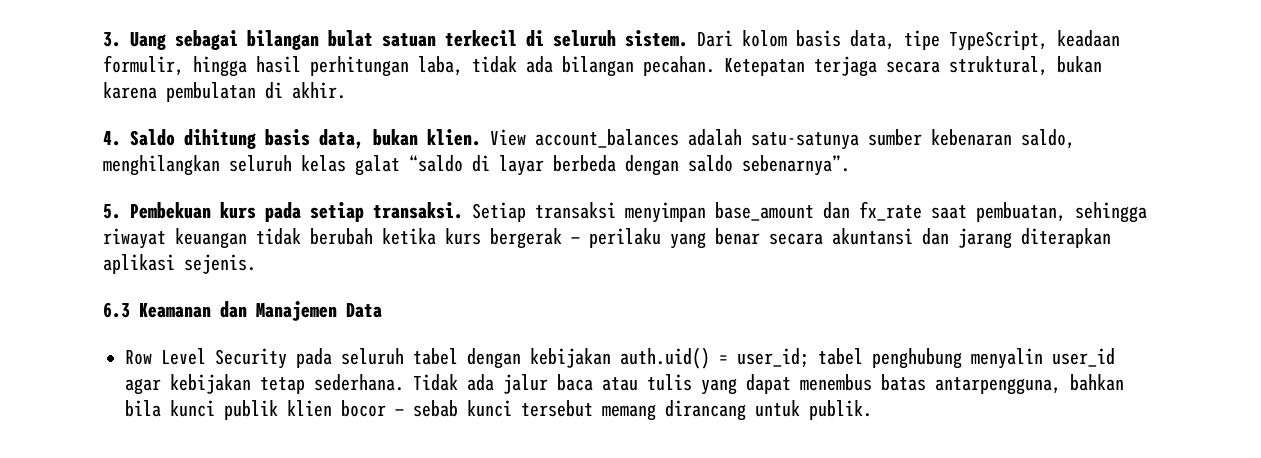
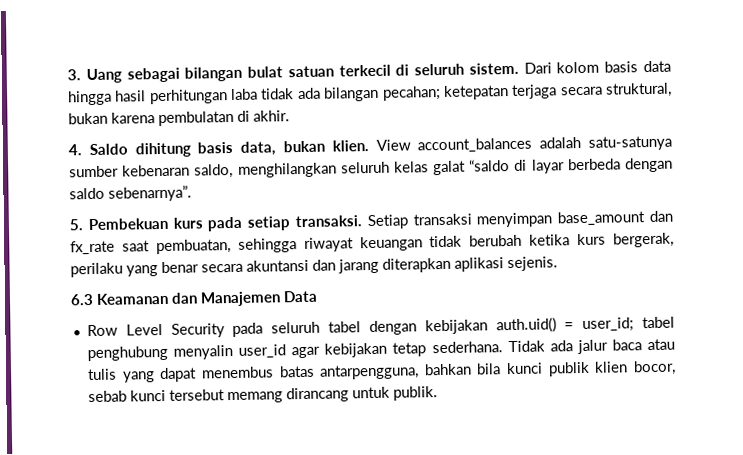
- Dari kolom basis data, tipe TypeScript, keadaan formulir, hingga hasil perhitungan laba, tidak ada bilangan pecahan. Ketepatan terjaga secara struktural, bukan karena pembulatan di akhir.
+ Dari kolom basis data hingga hasil perhitungan laba tidak ada bilangan pecahan; ketepatan terjaga secara struktural, bukan karena pembulatan di akhir.
- Setiap transaksi menyimpan base_amount dan fx_rate saat pembuatan, sehingga riwayat keuangan tidak berubah ketika kurs bergerak — perilaku yang benar secara akuntansi dan jarang diterapkan aplikasi sejenis.
+ Setiap transaksi menyimpan base_amount dan fx_rate saat pembuatan, sehingga riwayat keuangan tidak berubah ketika kurs bergerak, perilaku yang benar secara akuntansi dan jarang diterapkan aplikasi sejenis.
- Tidak ada jalur baca atau tulis yang dapat menembus batas antarpengguna, bahkan bila kunci publik klien bocor — sebab kunci tersebut memang dirancang untuk publik.
+ Tidak ada jalur baca atau tulis yang dapat menembus batas antarpengguna, bahkan bila kunci publik klien bocor, sebab kunci tersebut memang dirancang untuk publik.

